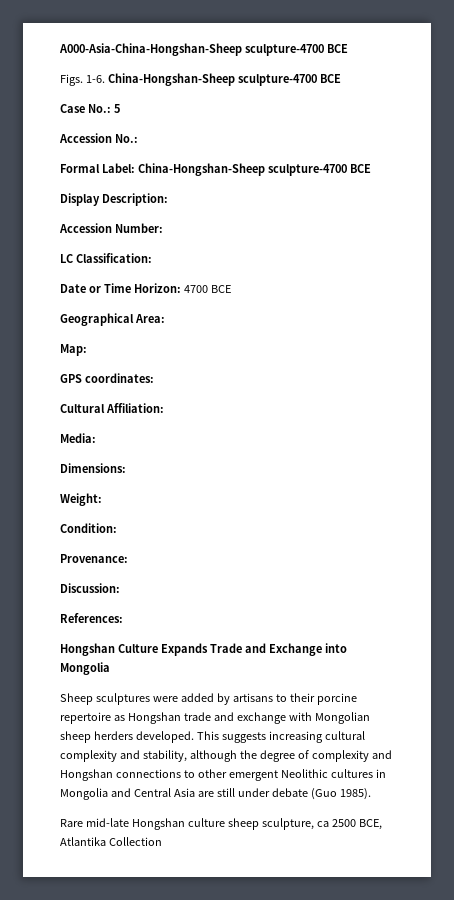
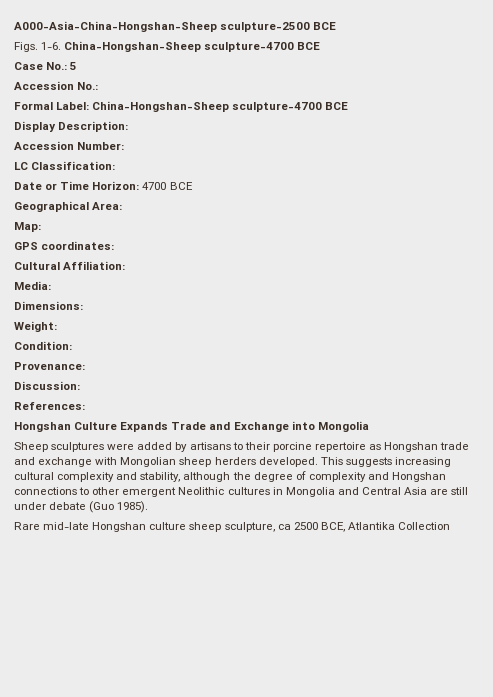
- A000-Asia-China-Hongshan-Sheep sculpture-4700 BCE
+ A000-Asia-China-Hongshan-Sheep sculpture-2500 BCE

